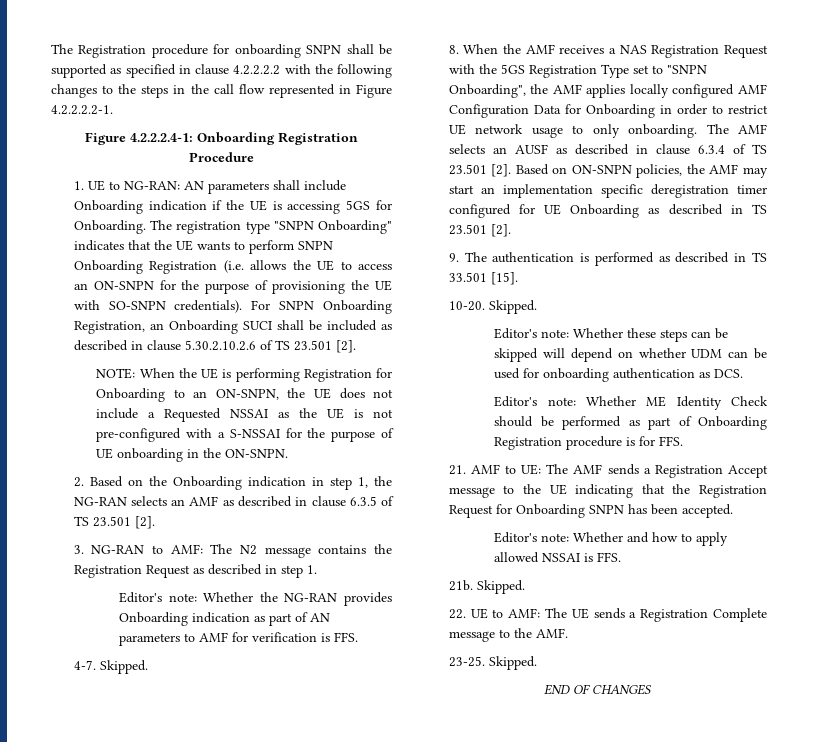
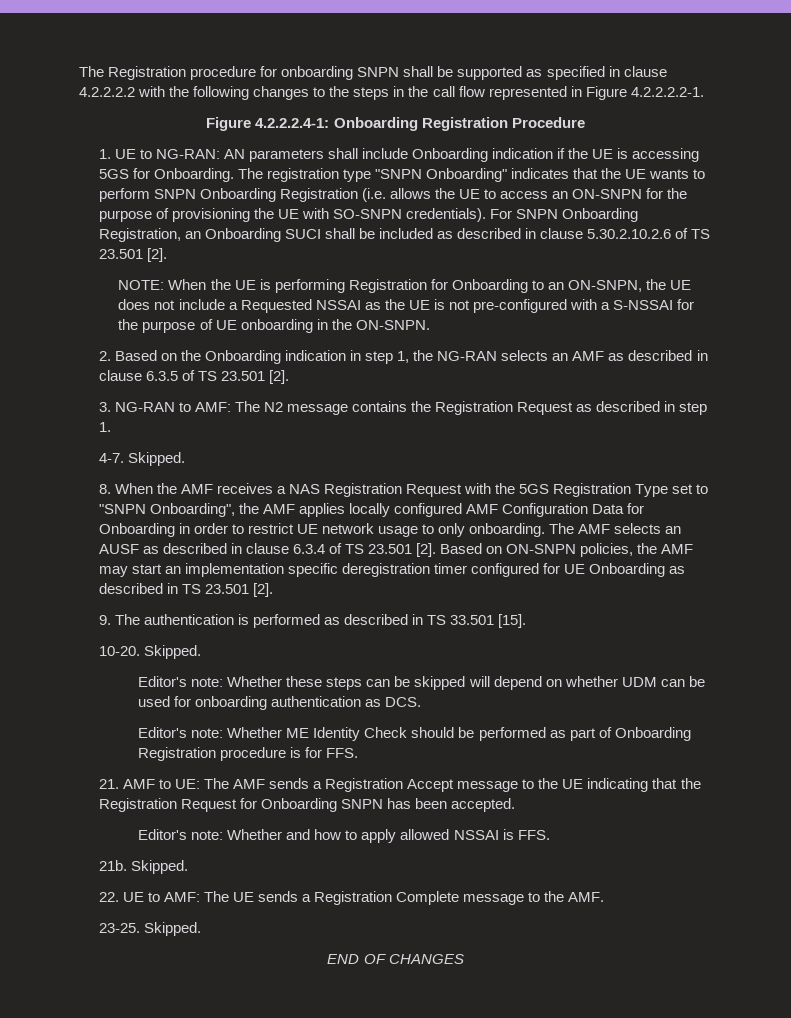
- Editor's note: Whether the NG-RAN provides Onboarding indication as part of AN parameters to AMF for verification is FFS.

